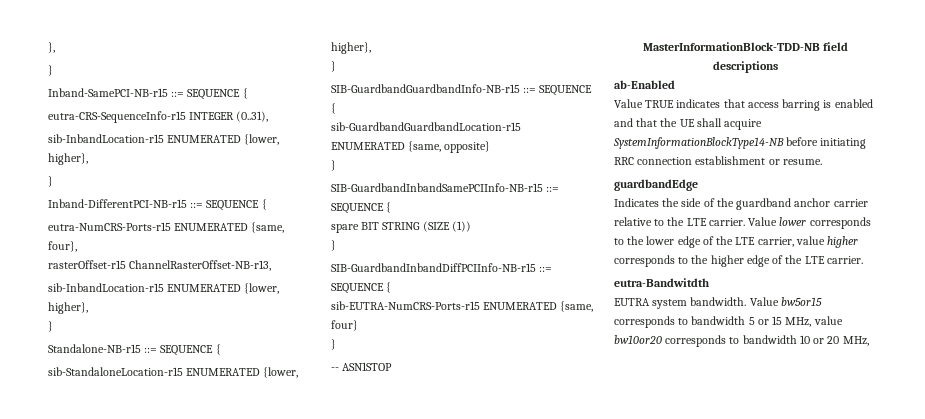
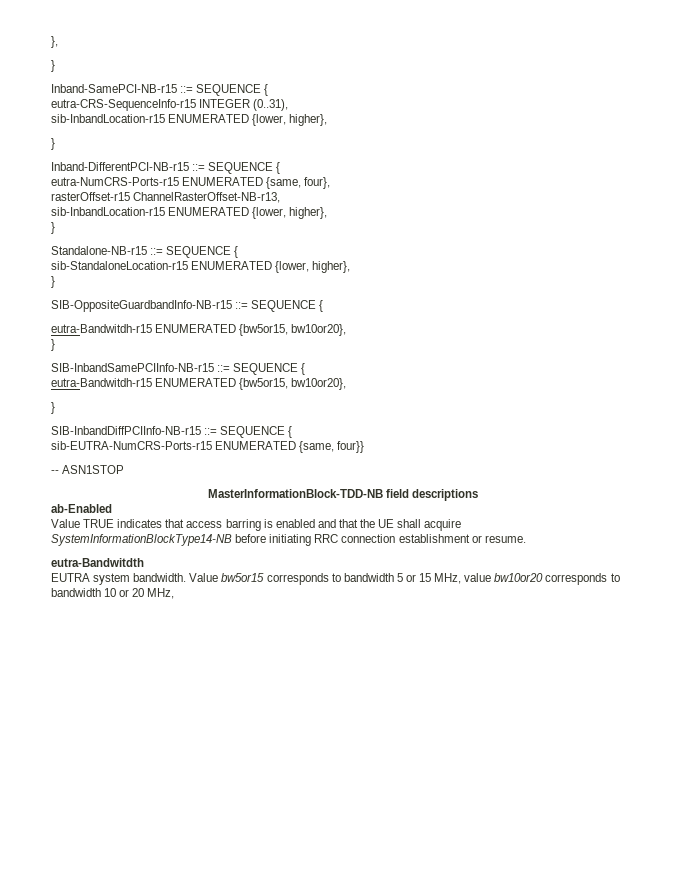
- SIB-GuardbandGuardbandInfo-NB-r15 ::= SEQUENCE {
- sib-GuardbandGuardbandLocation-r15 ENUMERATED {same, opposite}
+ SIB-OppositeGuardbandInfo-NB-r15 ::= SEQUENCE {
+ eutra-Bandwitdh-r15 ENUMERATED {bw5or15, bw10or20},
  }
- SIB-GuardbandInbandSamePCIInfo-NB-r15 ::= SEQUENCE {
- spare BIT STRING (SIZE (1))
+ SIB-InbandSamePCIInfo-NB-r15 ::= SEQUENCE {
+ eutra-Bandwitdh-r15 ENUMERATED {bw5or15, bw10or20},
  }
- SIB-GuardbandInbandDiffPCIInfo-NB-r15 ::= SEQUENCE {
+ SIB-InbandDiffPCIInfo-NB-r15 ::= SEQUENCE {
- sib-EUTRA-NumCRS-Ports-r15 ENUMERATED {same, four}
- }
+ sib-EUTRA-NumCRS-Ports-r15 ENUMERATED {same, four}}
- guardbandEdge
- Indicates the side of the guardband anchor carrier relative to the LTE carrier. Value lower corresponds to the lower edge of the LTE carrier, value higher corresponds to the higher edge of the LTE carrier.

